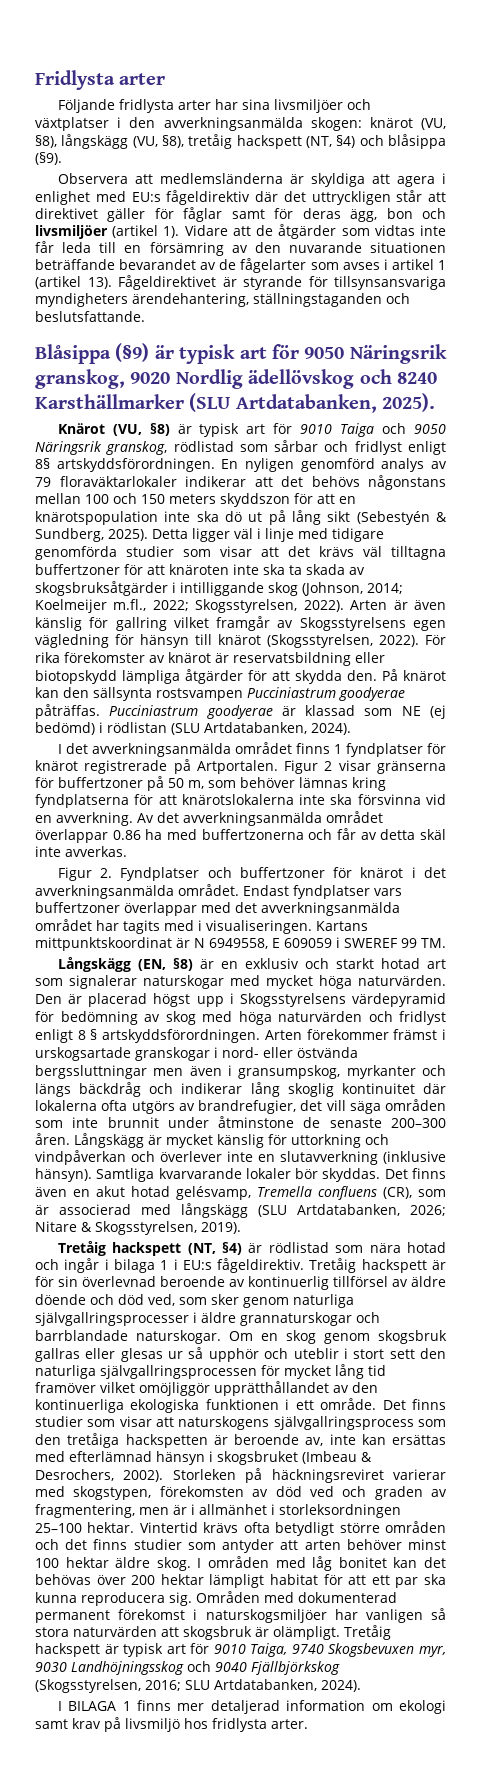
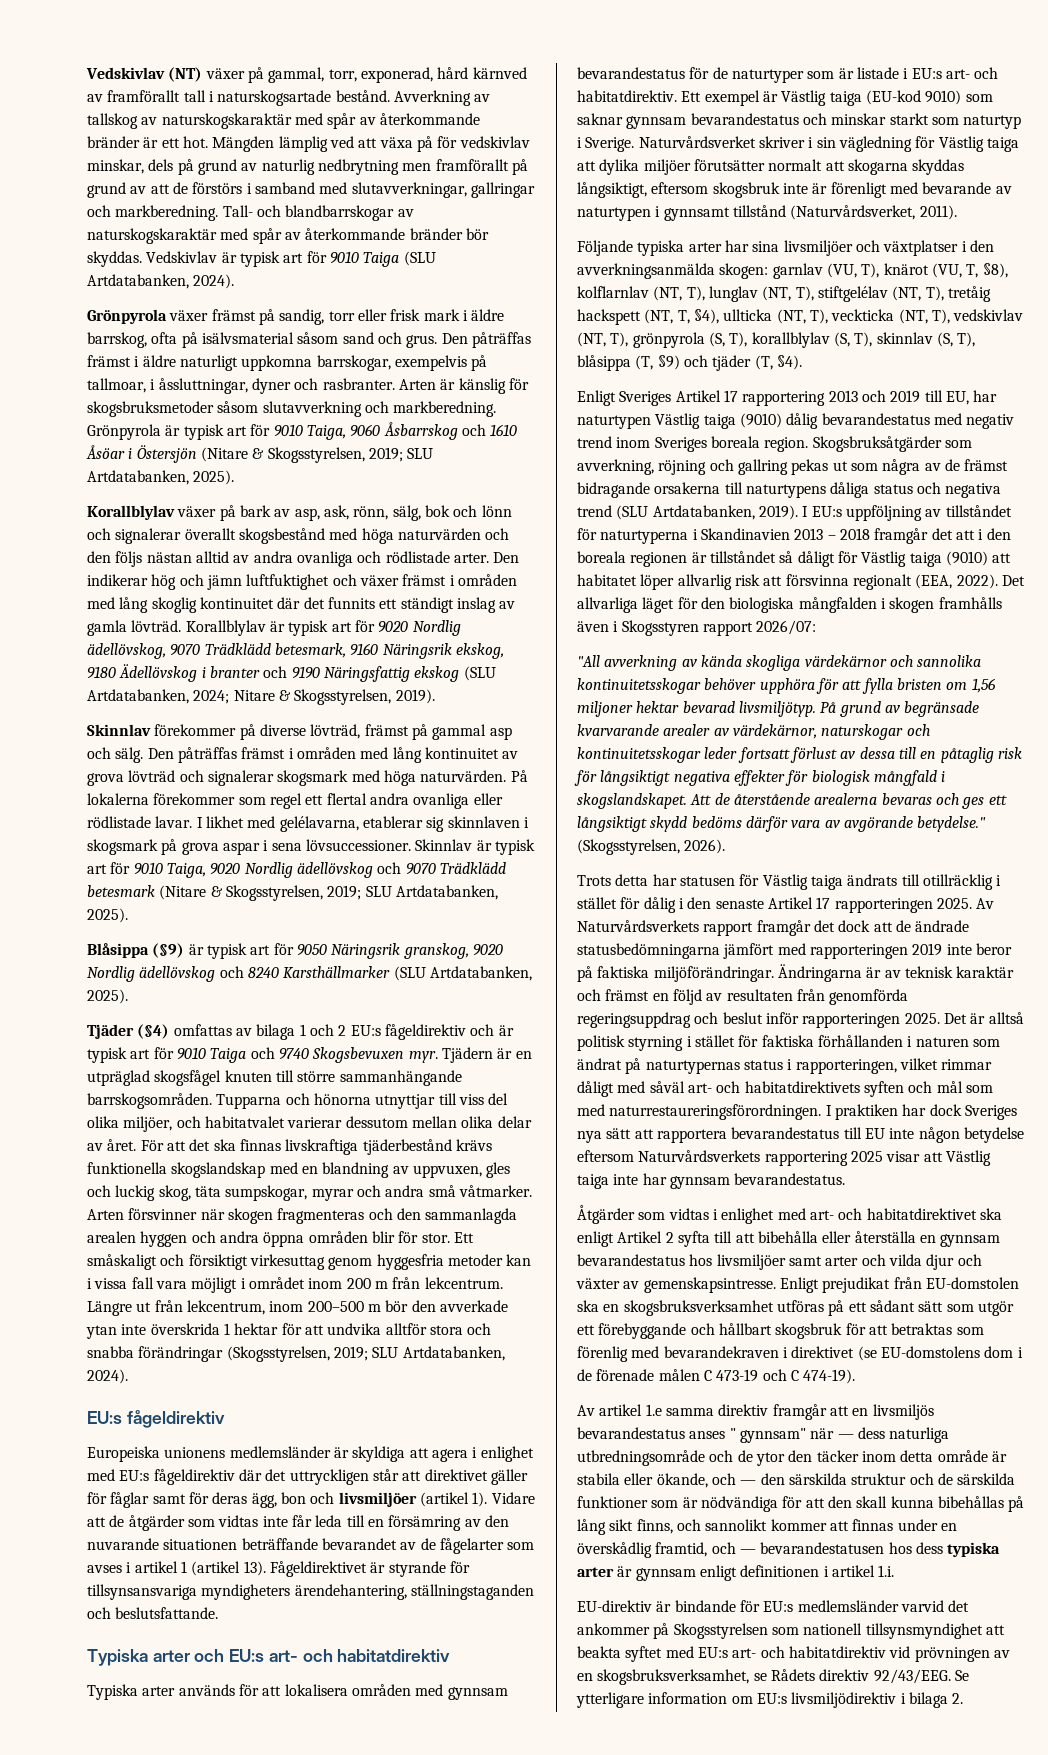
- Fridlysta arter
- Följande fridlysta arter har sina livsmiljöer och växtplatser i den avverkningsanmälda skogen: knärot (VU, §8), långskägg (VU, §8), tretåig hackspett (NT, §4) och blåsippa (§9).
- Observera att medlemsländerna är skyldiga att agera i enlighet med EU:s fågeldirektiv där det uttryckligen står att direktivet gäller för fåglar samt för deras ägg, bon och livsmiljöer (artikel 1).
+ Vedskivlav (NT) växer på gammal, torr, exponerad, hård kärnved av framförallt tall i naturskogsartade bestånd. Avverkning av tallskog av naturskogskaraktär med spår av återkommande bränder är ett hot. Mängden lämplig ved att växa på för vedskivlav minskar, dels på grund av naturlig nedbrytning men framförallt på grund av att de förstörs i samband med slutavverkningar, gallringar och markberedning. Tall- och blandbarrskogar av naturskogskaraktär med spår av återkommande bränder bör skyddas. Vedskivlav är typisk art för 9010 Taiga (SLU Artdatabanken, 2024).
+ Grönpyrola växer främst på sandig, torr eller frisk mark i äldre barrskog, ofta på isälvsmaterial såsom sand och grus. Den påträffas främst i äldre naturligt uppkomna barrskogar, exempelvis på tallmoar, i åssluttningar, dyner och rasbranter. Arten är känslig för skogsbruksmetoder såsom slutavverkning och markberedning. Grönpyrola är typisk art för 9010 Taiga, 9060 Åsbarrskog och 1610 Åsöar i Östersjön (Nitare & Skogsstyrelsen, 2019; SLU Artdatabanken, 2025).
+ Korallblylav växer på bark av asp, ask, rönn, sälg, bok och lönn och signalerar överallt skogsbestånd med höga naturvärden och den följs nästan alltid av andra ovanliga och rödlistade arter. Den indikerar hög och jämn luftfuktighet och växer främst i områden med lång skoglig kontinuitet där det funnits ett ständigt inslag av gamla lövträd. Korallblylav är typisk art för 9020 Nordlig ädellövskog, 9070 Trädklädd betesmark, 9160 Näringsrik ekskog, 9180 Ädellövskog i branter och 9190 Näringsfattig ekskog (SLU Artdatabanken, 2024; Nitare & Skogsstyrelsen, 2019).
+ Skinnlav förekommer på diverse lövträd, främst på gammal asp och sälg. Den påträffas främst i områden med lång kontinuitet av grova lövträd och signalerar skogsmark med höga naturvärden. På lokalerna förekommer som regel ett flertal andra ovanliga eller rödlistade lavar. I likhet med gelélavarna, etablerar sig skinnlaven i skogsmark på grova aspar i sena lövsuccessioner. Skinnlav är typisk art för 9010 Taiga, 9020 Nordlig ädellövskog och 9070 Trädklädd betesmark (Nitare & Skogsstyrelsen, 2019; SLU Artdatabanken, 2025).
+ Blåsippa (§9) är typisk art för 9050 Näringsrik granskog, 9020 Nordlig ädellövskog och 8240 Karsthällmarker (SLU Artdatabanken, 2025).
+ Tjäder (§4) omfattas av bilaga 1 och 2 EU:s fågeldirektiv och är typisk art för 9010 Taiga och 9740 Skogsbevuxen myr. Tjädern är en utpräglad skogsfågel knuten till större sammanhängande barrskogsområden. Tupparna och hönorna utnyttjar till viss del olika miljöer, och habitatvalet varierar dessutom mellan olika delar av året. För att det ska finnas livskraftiga tjäderbestånd krävs funktionella skogslandskap med en blandning av uppvuxen, gles och luckig skog, täta sumpskogar, myrar och andra små våtmarker. Arten försvinner när skogen fragmenteras och den sammanlagda arealen hyggen och andra öppna områden blir för stor. Ett småskaligt och försiktigt virkesuttag genom hyggesfria metoder kan i vissa fall vara möjligt i området inom 200 m från lekcentrum. Längre ut från lekcentrum, inom 200–500 m bör den avverkade ytan inte överskrida 1 hektar för att undvika alltför stora och snabba förändringar (Skogsstyrelsen, 2019; SLU Artdatabanken, 2024).
+ EU:s fågeldirektiv
+ Europeiska unionens medlemsländer är skyldiga att agera i enlighet med EU:s fågeldirektiv där det uttryckligen står att direktivet gäller för fåglar samt för deras ägg, bon och livsmiljöer (artikel 1).
- Blåsippa (§9) är typisk art för 9050 Näringsrik granskog, 9020 Nordlig ädellövskog och 8240 Karsthällmarker (SLU Artdatabanken, 2025).
- Knärot (VU, §8) är typisk art för 9010 Taiga och 9050 Näringsrik granskog, rödlistad som sårbar och fridlyst enligt 8§ artskyddsförordningen. En nyligen genomförd analys av 79 floraväktarlokaler indikerar att det behövs någonstans mellan 100 och 150 meters skyddszon för att en knärotspopulation inte ska dö ut på lång sikt (Sebestyén & Sundberg, 2025). Detta ligger väl i linje med tidigare genomförda studier som visar att det krävs väl tilltagna buffertzoner för att knäroten inte ska ta skada av skogsbruksåtgärder i intilliggande skog (Johnson, 2014; Koelmeijer m.fl., 2022; Skogsstyrelsen, 2022). Arten är även känslig för gallring vilket framgår av Skogsstyrelsens egen vägledning för hänsyn till knärot (Skogsstyrelsen, 2022). För rika förekomster av knärot är reservatsbildning eller biotopskydd lämpliga åtgärder för att skydda den. På knärot kan den sällsynta rostsvampen Pucciniastrum goodyerae påträffas. Pucciniastrum goodyerae är klassad som NE (ej bedömd) i rödlistan (SLU Artdatabanken, 2024).
- I det avverkningsanmälda området finns 1 fyndplatser för knärot registrerade på Artportalen. Figur 2 visar gränserna för buffertzoner på 50 m, som behöver lämnas kring fyndplatserna för att knärotslokalerna inte ska försvinna vid en avverkning. Av det avverkningsanmälda området överlappar 0.86 ha med buffertzonerna och får av detta skäl inte avverkas.
- Figur 2. Fyndplatser och buffertzoner för knärot i det avverkningsanmälda området. Endast fyndplatser vars buffertzoner överlappar med det avverkningsanmälda området har tagits med i visualiseringen. Kartans mittpunktskoordinat är N 6949558, E 609059 i SWEREF 99 TM.
- Långskägg (EN, §8) är en exklusiv och starkt hotad art som signalerar naturskogar med mycket höga naturvärden. Den är placerad högst upp i Skogsstyrelsens värdepyramid för bedömning av skog med höga naturvärden och fridlyst enligt 8 § artskyddsförordningen. Arten förekommer främst i urskogsartade granskogar i nord- eller östvända bergssluttningar men även i gransumpskog, myrkanter och längs bäckdråg och indikerar lång skoglig kontinuitet där lokalerna ofta utgörs av brandrefugier, det vill säga områden som inte brunnit under åtminstone de senaste 200–300 åren. Långskägg är mycket känslig för uttorkning och vindpåverkan och överlever inte en slutavverkning (inklusive hänsyn). Samtliga kvarvarande lokaler bör skyddas. Det finns även en akut hotad gelésvamp, Tremella confluens (CR), som är associerad med långskägg (SLU Artdatabanken, 2026; Nitare & Skogsstyrelsen, 2019).
- Tretåig hackspett (NT, §4) är rödlistad som nära hotad och ingår i bilaga 1 i EU:s fågeldirektiv. Tretåig hackspett är för sin överlevnad beroende av kontinuerlig tillförsel av äldre döende och död ved, som sker genom naturliga självgallringsprocesser i äldre grannaturskogar och barrblandade naturskogar. Om en skog genom skogsbruk gallras eller glesas ur så upphör och uteblir i stort sett den naturliga självgallringsprocessen för mycket lång tid framöver vilket omöjliggör upprätthållandet av den kontinuerliga ekologiska funktionen i ett område. Det finns studier som visar att naturskogens självgallringsprocess som den tretåiga hackspetten är beroende av, inte kan ersättas med efterlämnad hänsyn i skogsbruket (Imbeau & Desrochers, 2002). Storleken på häckningsreviret varierar med skogstypen, förekomsten av död ved och graden av fragmentering, men är i allmänhet i storleksordningen 25–100 hektar. Vintertid krävs ofta betydligt större områden och det finns studier som antyder att arten behöver minst 100 hektar äldre skog. I områden med låg bonitet kan det behövas över 200 hektar lämpligt habitat för att ett par ska kunna reproducera sig. Områden med dokumenterad permanent förekomst i naturskogsmiljöer har vanligen så stora naturvärden att skogsbruk är olämpligt. Tretåig hackspett är typisk art för 9010 Taiga, 9740 Skogsbevuxen myr, 9030 Landhöjningsskog och 9040 Fjällbjörkskog (Skogsstyrelsen, 2016; SLU Artdatabanken, 2024).
- I BILAGA 1 finns mer detaljerad information om ekologi samt krav på livsmiljö hos fridlysta arter.
+ Typiska arter och EU:s art- och habitatdirektiv
+ Typiska arter används för att lokalisera områden med gynnsam bevarandestatus för de naturtyper som är listade i EU:s art- och habitatdirektiv. Ett exempel är Västlig taiga (EU-kod 9010) som saknar gynnsam bevarandestatus och minskar starkt som naturtyp i Sverige. Naturvårdsverket skriver i sin vägledning för Västlig taiga att dylika miljöer förutsätter normalt att skogarna skyddas långsiktigt, eftersom skogsbruk inte är förenligt med bevarande av naturtypen i gynnsamt tillstånd (Naturvårdsverket, 2011).
+ Följande typiska arter har sina livsmiljöer och växtplatser i den avverkningsanmälda skogen: garnlav (VU, T), knärot (VU, T, §8), kolflarnlav (NT, T), lunglav (NT, T), stiftgelélav (NT, T), tretåig hackspett (NT, T, §4), ullticka (NT, T), veckticka (NT, T), vedskivlav (NT, T), grönpyrola (S, T), korallblylav (S, T), skinnlav (S, T), blåsippa (T, §9) och tjäder (T, §4).
+ Enligt Sveriges Artikel 17 rapportering 2013 och 2019 till EU, har naturtypen Västlig taiga (9010) dålig bevarandestatus med negativ trend inom Sveriges boreala region. Skogsbruksåtgärder som avverkning, röjning och gallring pekas ut som några av de främst bidragande orsakerna till naturtypens dåliga status och negativa trend (SLU Artdatabanken, 2019). I EU:s uppföljning av tillståndet för naturtyperna i Skandinavien 2013 – 2018 framgår det att i den boreala regionen är tillståndet så dåligt för Västlig taiga (9010) att habitatet löper allvarlig risk att försvinna regionalt (EEA, 2022). Det allvarliga läget för den biologiska mångfalden i skogen framhålls även i Skogsstyren rapport 2026/07:
+ "All avverkning av kända skogliga värdekärnor och sannolika kontinuitetsskogar behöver upphöra för att fylla bristen om 1,56 miljoner hektar bevarad livsmiljötyp. På grund av begränsade kvarvarande arealer av värdekärnor, naturskogar och kontinuitetsskogar leder fortsatt förlust av dessa till en påtaglig risk för långsiktigt negativa effekter för biologisk mångfald i skogslandskapet. Att de återstående arealerna bevaras och ges ett långsiktigt skydd bedöms därför vara av avgörande betydelse." (Skogsstyrelsen, 2026).
+ Trots detta har statusen för Västlig taiga ändrats till otillräcklig i stället för dålig i den senaste Artikel 17 rapporteringen 2025. Av Naturvårdsverkets rapport framgår det dock att de ändrade statusbedömningarna jämfört med rapporteringen 2019 inte beror på faktiska miljöförändringar. Ändringarna är av teknisk karaktär och främst en följd av resultaten från genomförda regeringsuppdrag och beslut inför rapporteringen 2025. Det är alltså politisk styrning i stället för faktiska förhållanden i naturen som ändrat på naturtypernas status i rapporteringen, vilket rimmar dåligt med såväl art- och habitatdirektivets syften och mål som med naturrestaureringsförordningen. I praktiken har dock Sveriges nya sätt att rapportera bevarandestatus till EU inte någon betydelse eftersom Naturvårdsverkets rapportering 2025 visar att Västlig taiga inte har gynnsam bevarandestatus.
+ Åtgärder som vidtas i enlighet med art- och habitatdirektivet ska enligt Artikel 2 syfta till att bibehålla eller återställa en gynnsam bevarandestatus hos livsmiljöer samt arter och vilda djur och växter av gemenskapsintresse. Enligt prejudikat från EU-domstolen ska en skogsbruksverksamhet utföras på ett sådant sätt som utgör ett förebyggande och hållbart skogsbruk för att betraktas som förenlig med bevarandekraven i direktivet (se EU-domstolens dom i de förenade målen C 473-19 och C 474-19).
+ Av artikel 1.e samma direktiv framgår att en livsmiljös bevarandestatus anses " gynnsam" när — dess naturliga utbredningsområde och de ytor den täcker inom detta område är stabila eller ökande, och — den särskilda struktur och de särskilda funktioner som är nödvändiga för att den skall kunna bibehållas på lång sikt finns, och sannolikt kommer att finnas under en överskådlig framtid, och — bevarandestatusen hos dess typiska arter är gynnsam enligt definitionen i artikel 1.i.
+ EU-direktiv är bindande för EU:s medlemsländer varvid det ankommer på Skogsstyrelsen som nationell tillsynsmyndighet att beakta syftet med EU:s art- och habitatdirektiv vid prövningen av en skogsbruksverksamhet, se Rådets direktiv 92/43/EEG. Se ytterligare information om EU:s livsmiljödirektiv i bilaga 2.

